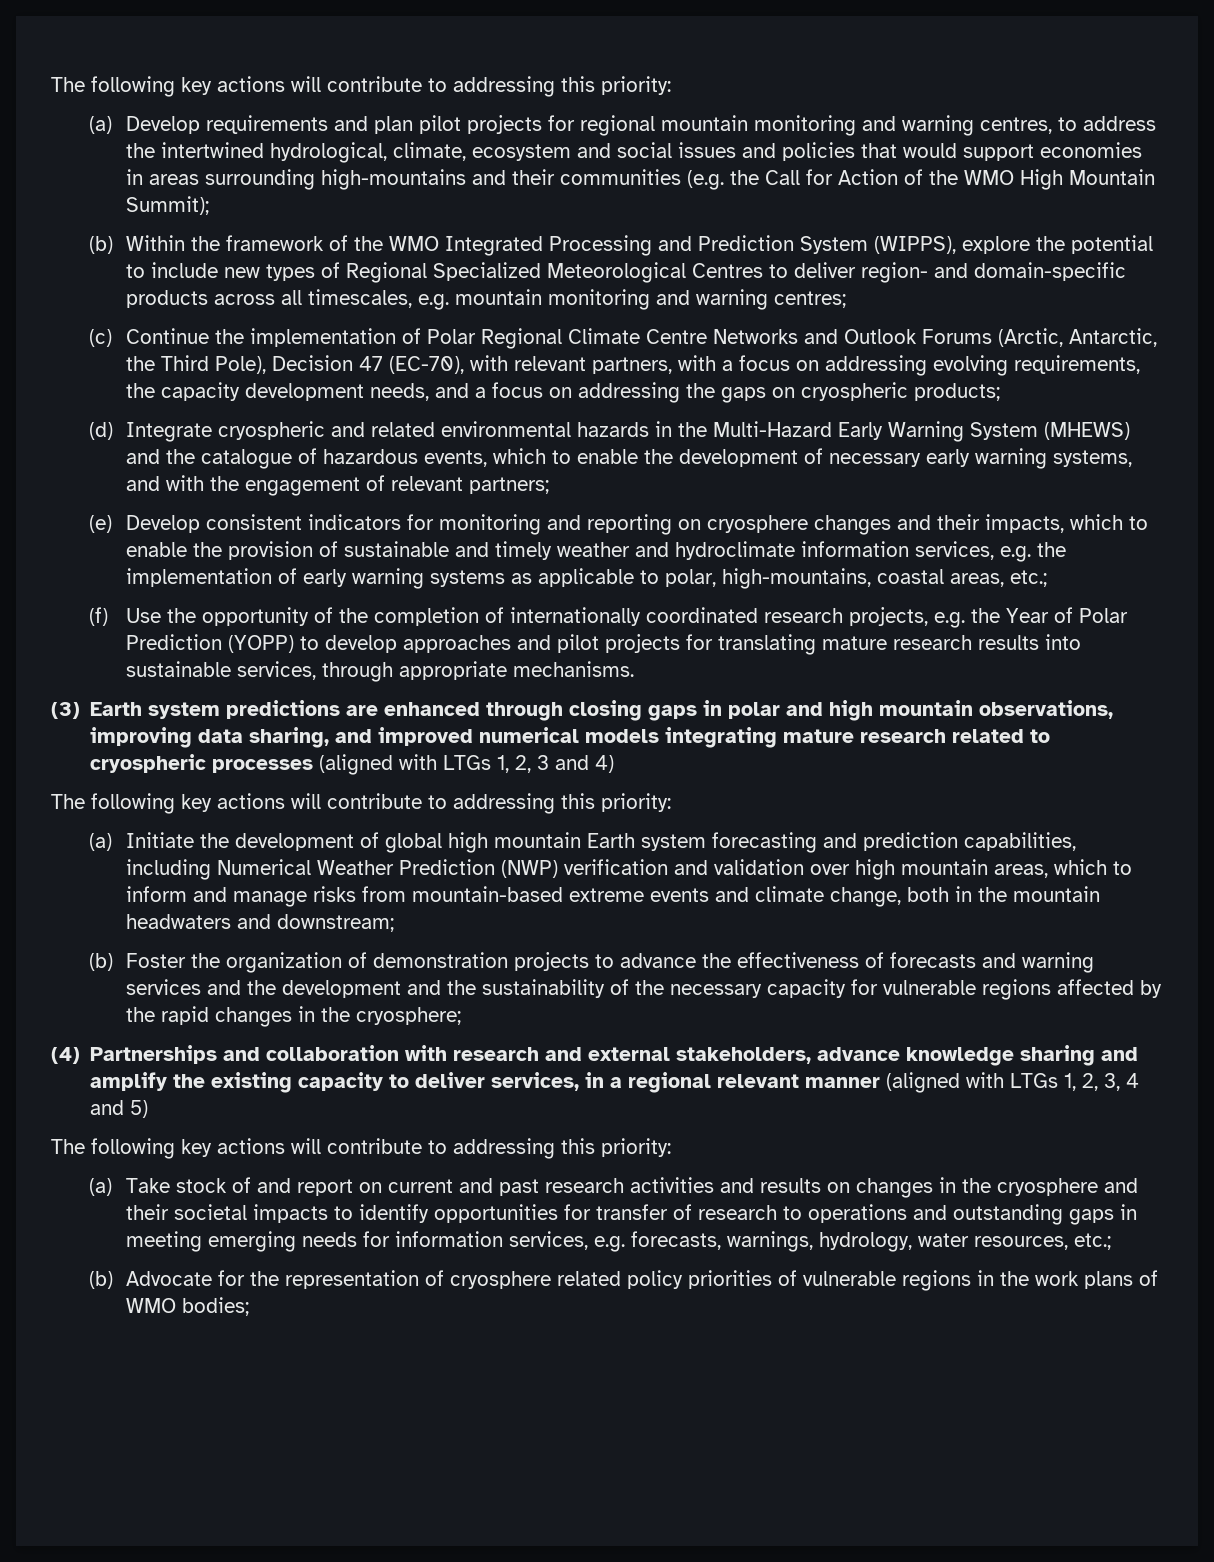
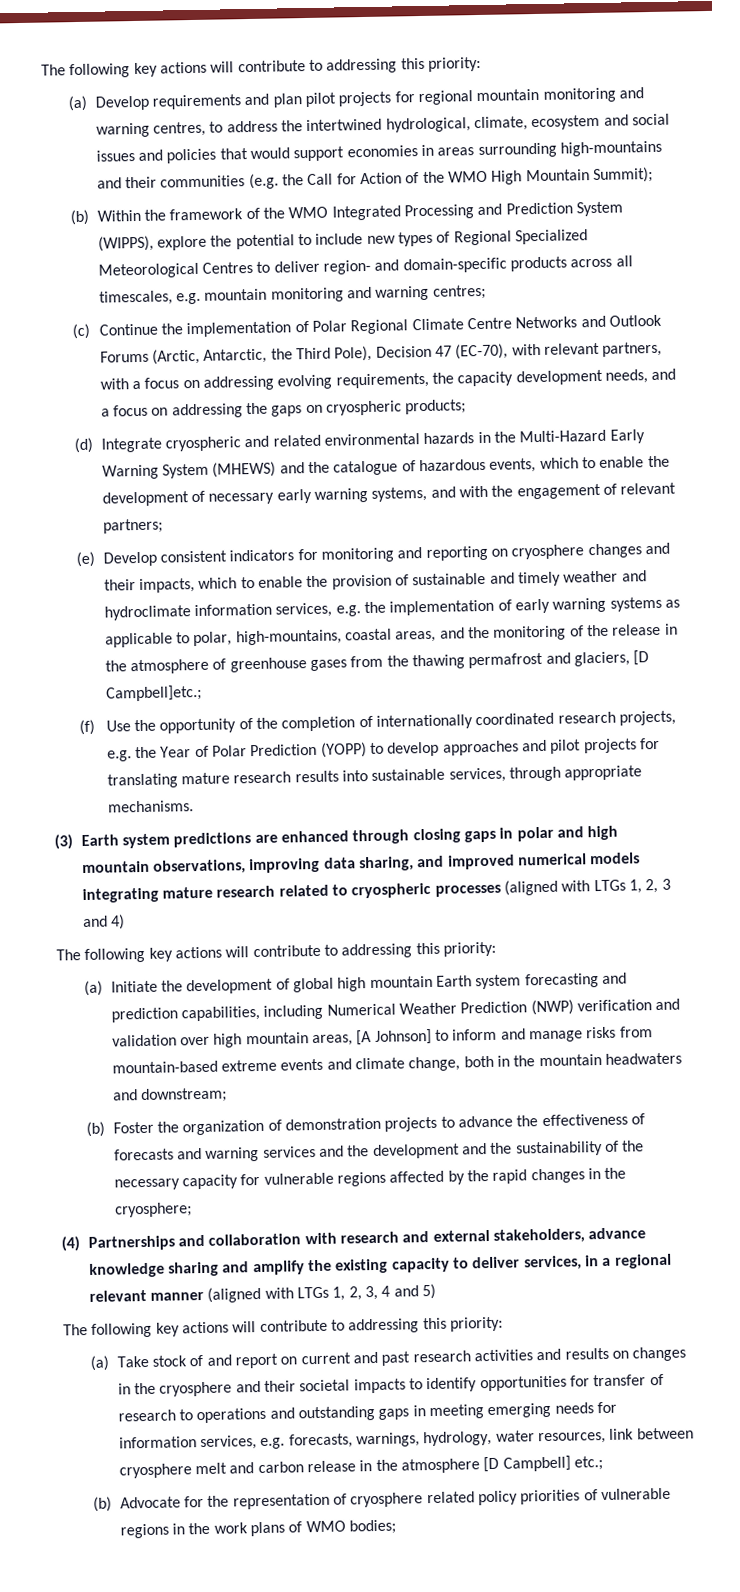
- (e) Develop consistent indicators for monitoring and reporting on cryosphere changes and their impacts, which to enable the provision of sustainable and timely weather and hydroclimate information services, e.g. the implementation of early warning systems as applicable to polar, high-mountains, coastal areas, etc.;
+ (e) Develop consistent indicators for monitoring and reporting on cryosphere changes and their impacts, which to enable the provision of sustainable and timely weather and hydroclimate information services, e.g. the implementation of early warning systems as applicable to polar, high-mountains, coastal areas, and the monitoring of the release in the atmosphere of greenhouse gases from the thawing permafrost and glaciers, [D Campbell]etc.;
- (a) Initiate the development of global high mountain Earth system forecasting and prediction capabilities, including Numerical Weather Prediction (NWP) verification and validation over high mountain areas, which to inform and manage risks from mountain-based extreme events and climate change, both in the mountain headwaters and downstream;
+ (a) Initiate the development of global high mountain Earth system forecasting and prediction capabilities, including Numerical Weather Prediction (NWP) verification and validation over high mountain areas, [A Johnson] to inform and manage risks from mountain-based extreme events and climate change, both in the mountain headwaters and downstream;
- (a) Take stock of and report on current and past research activities and results on changes in the cryosphere and their societal impacts to identify opportunities for transfer of research to operations and outstanding gaps in meeting emerging needs for information services, e.g. forecasts, warnings, hydrology, water resources, etc.;
+ (a) Take stock of and report on current and past research activities and results on changes in the cryosphere and their societal impacts to identify opportunities for transfer of research to operations and outstanding gaps in meeting emerging needs for information services, e.g. forecasts, warnings, hydrology, water resources, link between cryosphere melt and carbon release in the atmosphere [D Campbell] etc.;

